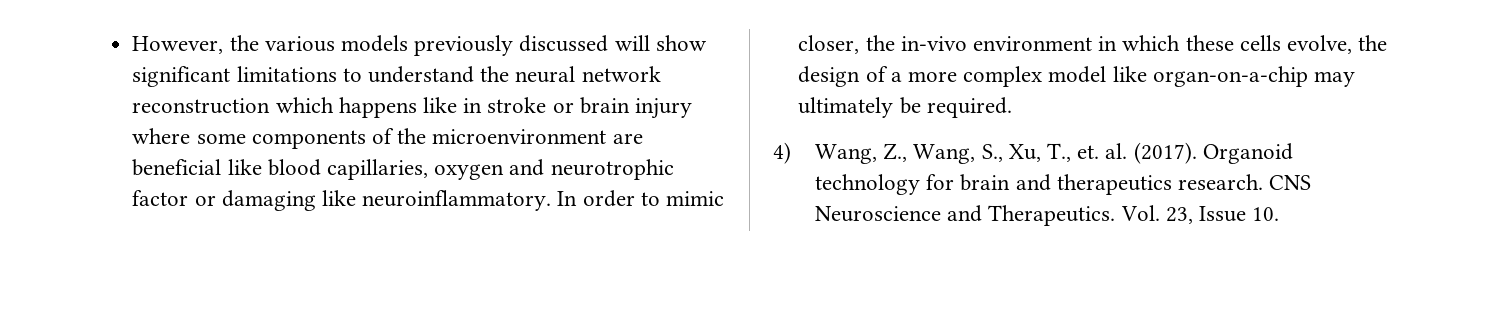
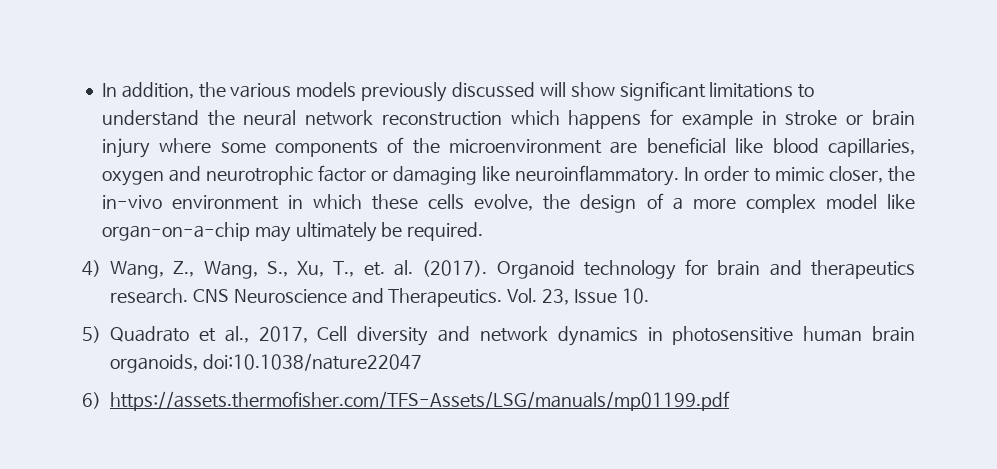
- However, the various models previously discussed will show significant limitations to understand the neural network reconstruction which happens like in stroke or brain injury where some components of the microenvironment are beneficial like blood capillaries, oxygen and neurotrophic factor or damaging like neuroinflammatory.
+ In addition, the various models previously discussed will show significant limitations to understand the neural network reconstruction which happens for example in stroke or brain injury where some components of the microenvironment are beneficial like blood capillaries, oxygen and neurotrophic factor or damaging like neuroinflammatory.
+ 5) Quadrato et al., 2017, Cell diversity and network dynamics in photosensitive human brain organoids, doi:10.1038/nature22047
+ 6) https://assets.thermofisher.com/TFS-Assets/LSG/manuals/mp01199.pdf

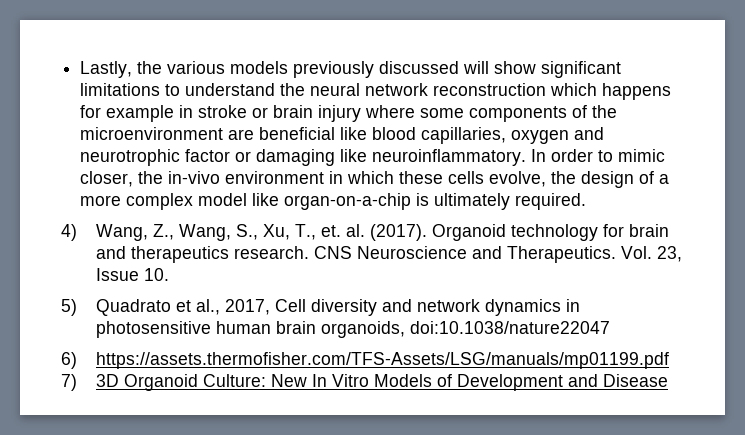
- In addition, the various models previously discussed will show significant limitations to understand the neural network reconstruction which happens for example in stroke or brain injury where some components of the microenvironment are beneficial like blood capillaries, oxygen and neurotrophic factor or damaging like neuroinflammatory.
+ Lastly, the various models previously discussed will show significant limitations to understand the neural network reconstruction which happens for example in stroke or brain injury where some components of the microenvironment are beneficial like blood capillaries, oxygen and neurotrophic factor or damaging like neuroinflammatory.
- In order to mimic closer, the in-vivo environment in which these cells evolve, the design of a more complex model like organ-on-a-chip may ultimately be required.
+ In order to mimic closer, the in-vivo environment in which these cells evolve, the design of a more complex model like organ-on-a-chip is ultimately required.
+ 7) 3D Organoid Culture: New In Vitro Models of Development and Disease

